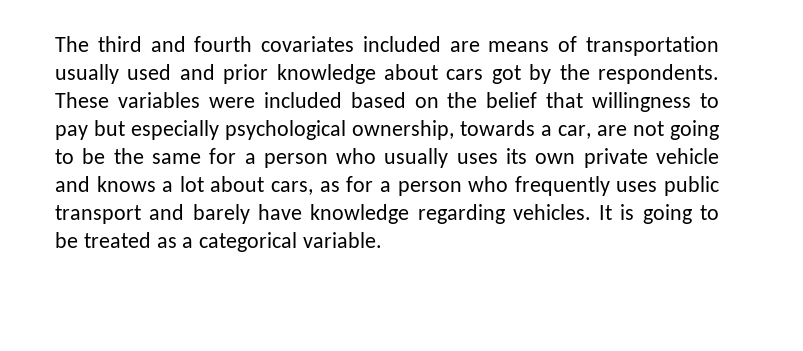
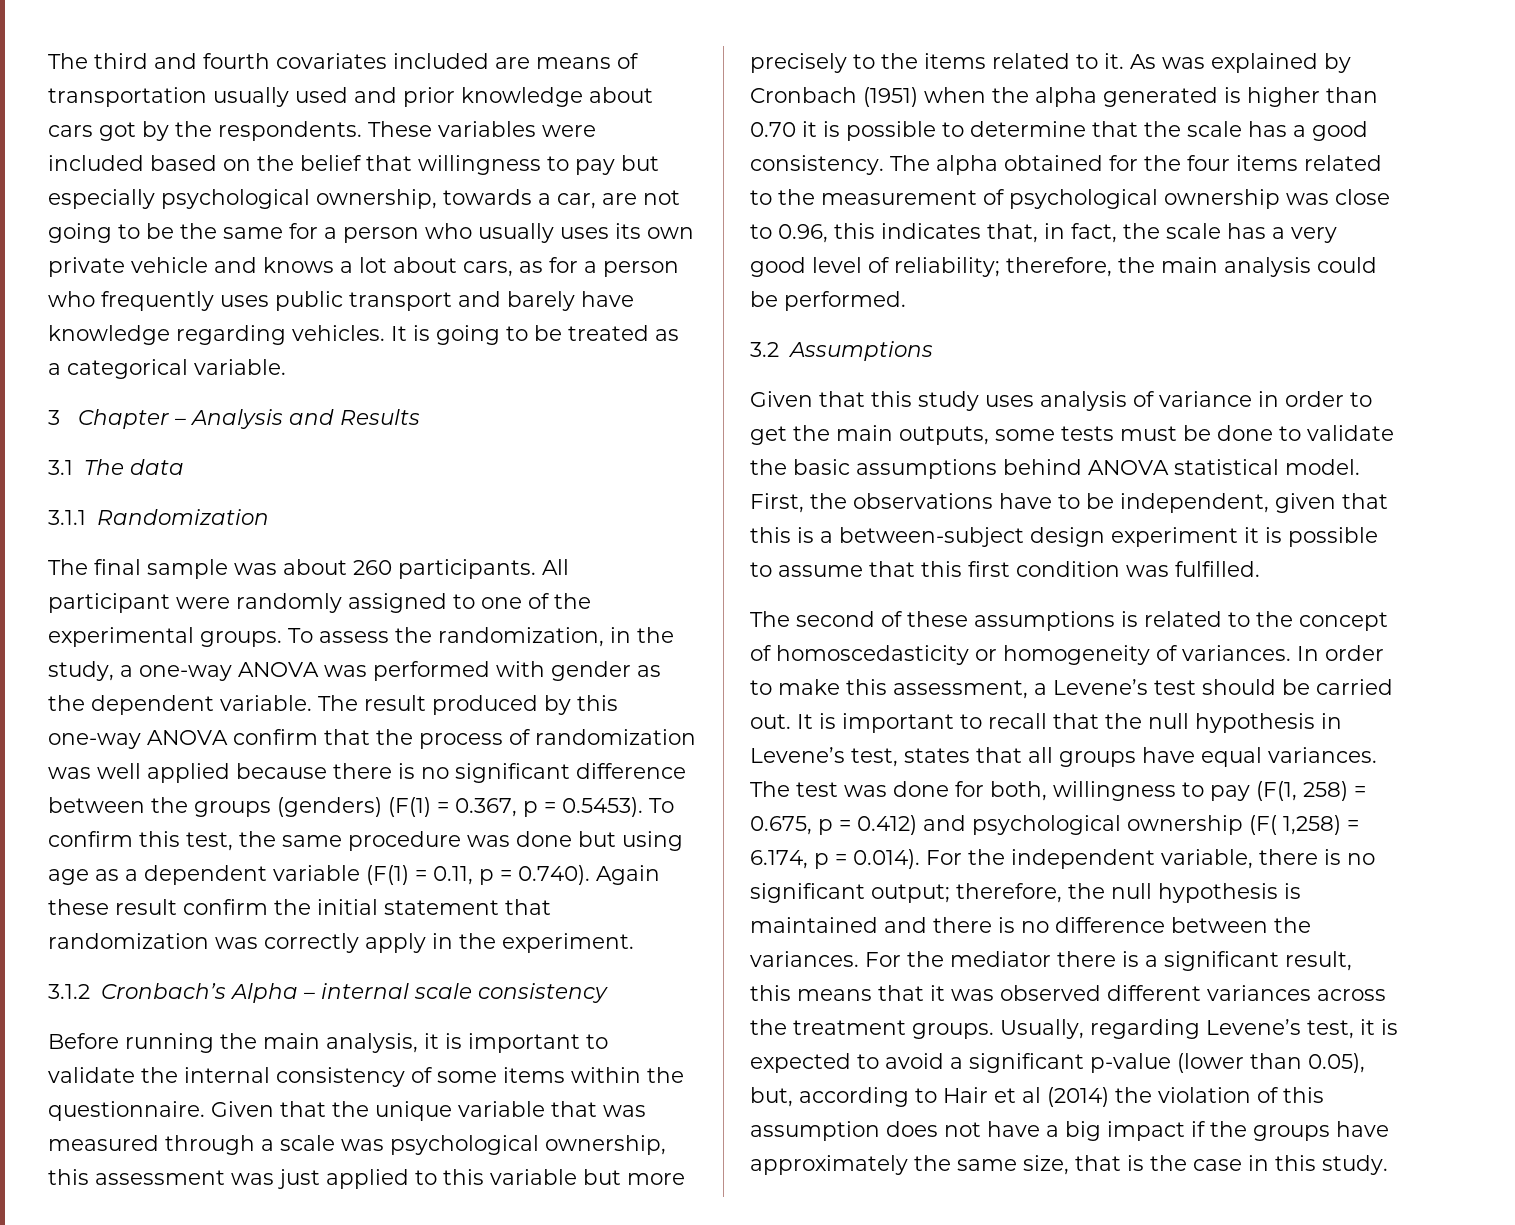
+ 3 Chapter – Analysis and Results
+ 3.1 The data
+ 3.1.1 Randomization
+ The final sample was about 260 participants. All participant were randomly assigned to one of the experimental groups. To assess the randomization, in the study, a one-way ANOVA was performed with gender as the dependent variable. The result produced by this one-way ANOVA confirm that the process of randomization was well applied because there is no significant difference between the groups (genders) (F(1) = 0.367, p = 0.5453). To confirm this test, the same procedure was done but using age as a dependent variable (F(1) = 0.11, p = 0.740). Again these result confirm the initial statement that randomization was correctly apply in the experiment.
+ 3.1.2 Cronbach’s Alpha – internal scale consistency
+ Before running the main analysis, it is important to validate the internal consistency of some items within the questionnaire. Given that the unique variable that was measured through a scale was psychological ownership, this assessment was just applied to this variable but more precisely to the items related to it. As was explained by Cronbach (1951) when the alpha generated is higher than 0.70 it is possible to determine that the scale has a good consistency. The alpha obtained for the four items related to the measurement of psychological ownership was close to 0.96, this indicates that, in fact, the scale has a very good level of reliability; therefore, the main analysis could be performed.
+ 3.2 Assumptions
+ Given that this study uses analysis of variance in order to get the main outputs, some tests must be done to validate the basic assumptions behind ANOVA statistical model. First, the observations have to be independent, given that this is a between-subject design experiment it is possible to assume that this first condition was fulfilled.
+ The second of these assumptions is related to the concept of homoscedasticity or homogeneity of variances. In order to make this assessment, a Levene’s test should be carried out. It is important to recall that the null hypothesis in Levene’s test, states that all groups have equal variances. The test was done for both, willingness to pay (F(1, 258) = 0.675, p = 0.412) and psychological ownership (F( 1,258) = 6.174, p = 0.014). For the independent variable, there is no significant output; therefore, the null hypothesis is maintained and there is no difference between the variances. For the mediator there is a significant result, this means that it was observed different variances across the treatment groups. Usually, regarding Levene’s test, it is expected to avoid a significant p-value (lower than 0.05), but, according to Hair et al (2014) the violation of this assumption does not have a big impact if the groups have approximately the same size, that is the case in this study.

